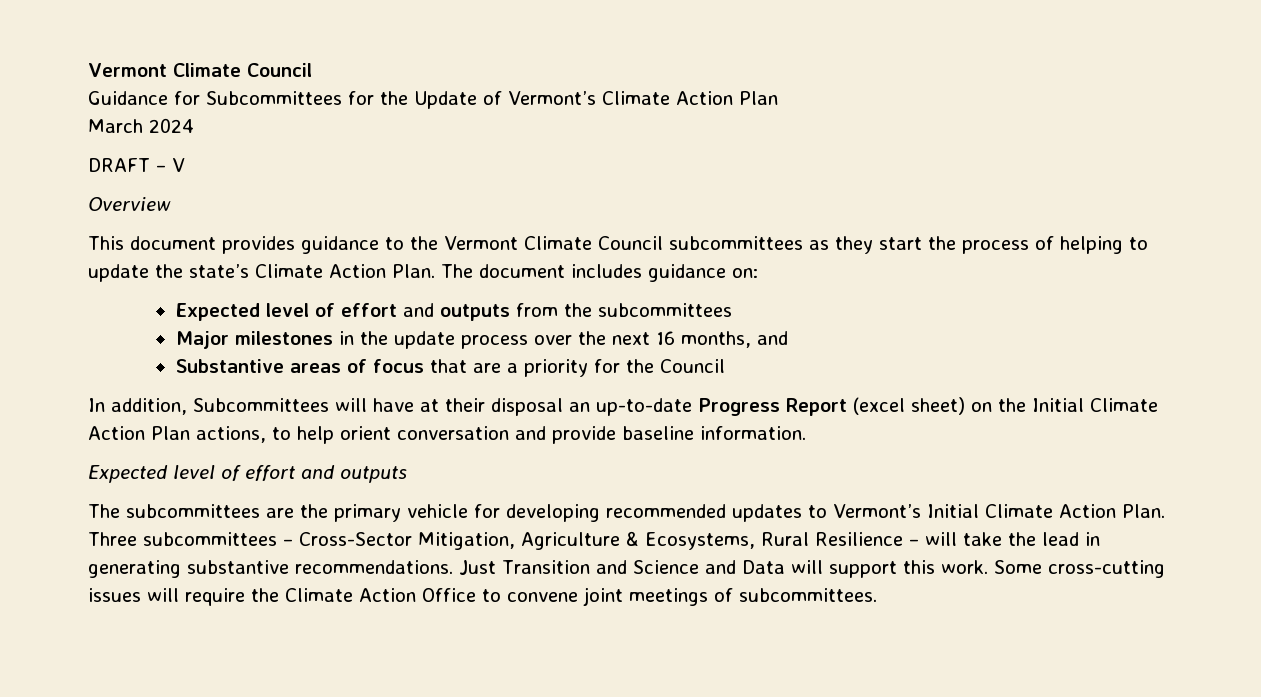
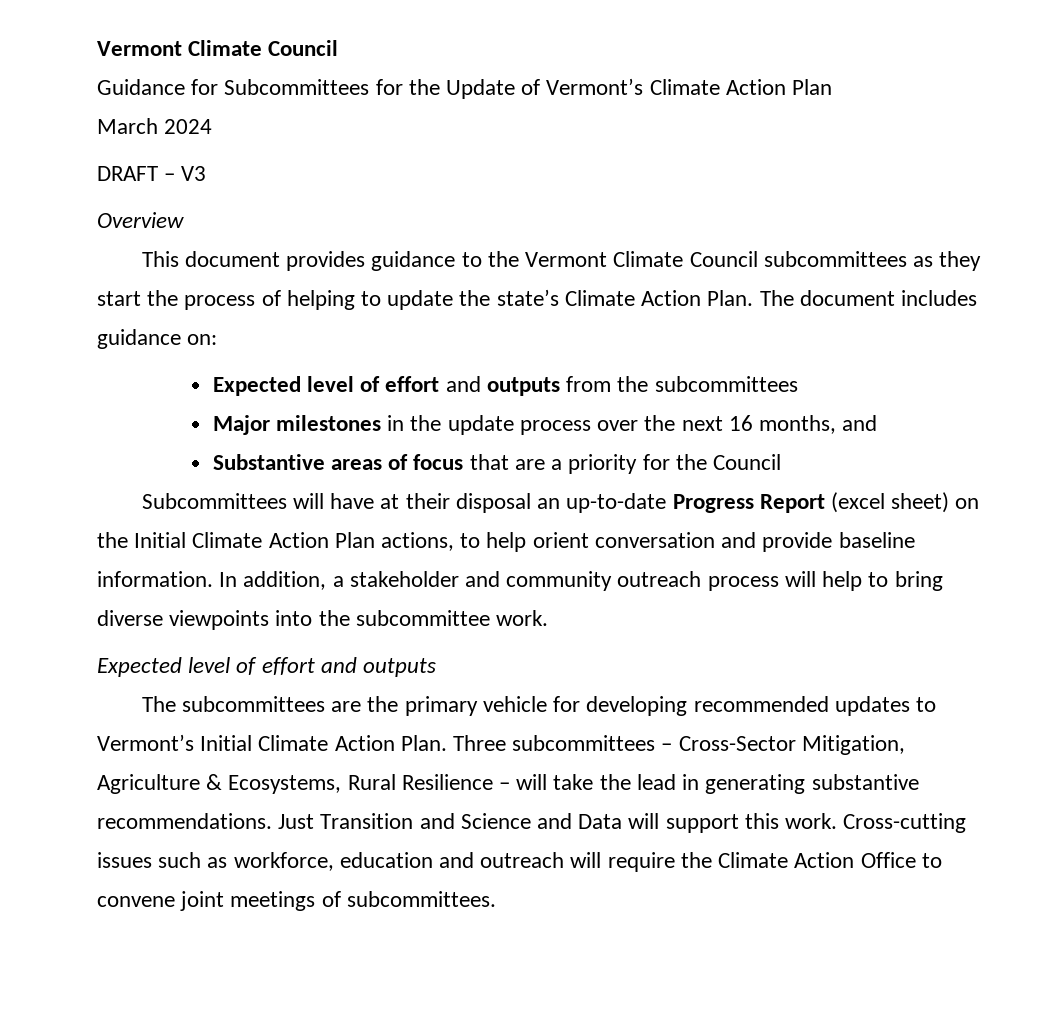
- DRAFT – V
+ DRAFT – V3
- In addition, Subcommittees will have at their disposal an up-to-date Progress Report (excel sheet) on the Initial Climate Action Plan actions, to help orient conversation and provide baseline information.
+ Subcommittees will have at their disposal an up-to-date Progress Report (excel sheet) on the Initial Climate Action Plan actions, to help orient conversation and provide baseline information. In addition, a stakeholder and community outreach process will help to bring diverse viewpoints into the subcommittee work.
- Some cross-cutting issues will require the Climate Action Office to convene joint meetings of subcommittees.
+ Cross-cutting issues such as workforce, education and outreach will require the Climate Action Office to convene joint meetings of subcommittees.

